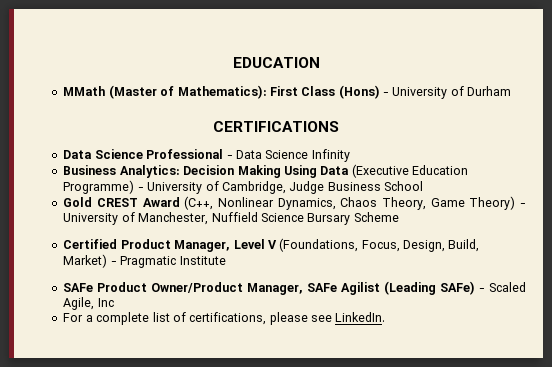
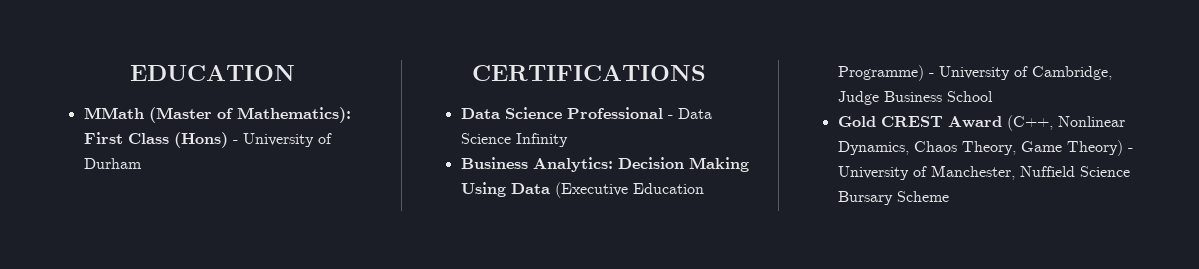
- Certified Product Manager, Level V (Foundations, Focus, Design, Build, Market) - Pragmatic Institute
- SAFe Product Owner/Product Manager, SAFe Agilist (Leading SAFe) - Scaled Agile, Inc
- For a complete list of certifications, please see LinkedIn.

